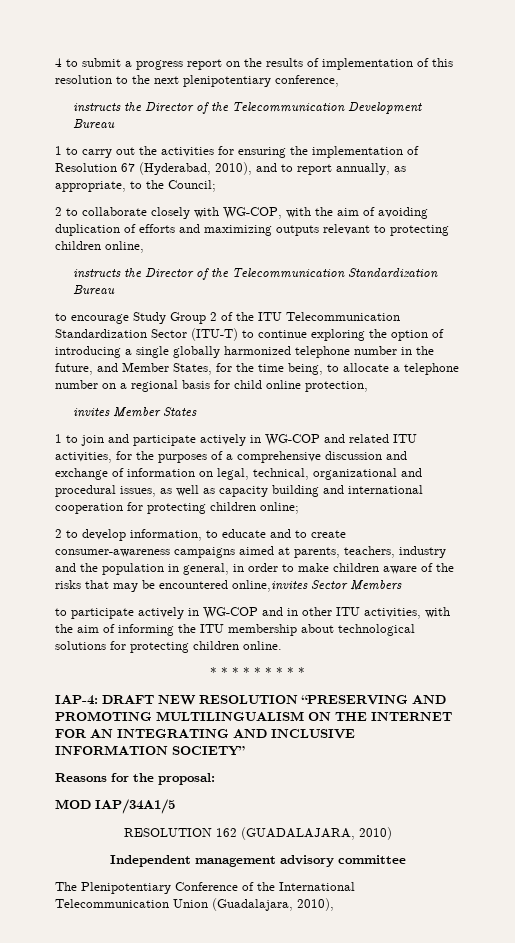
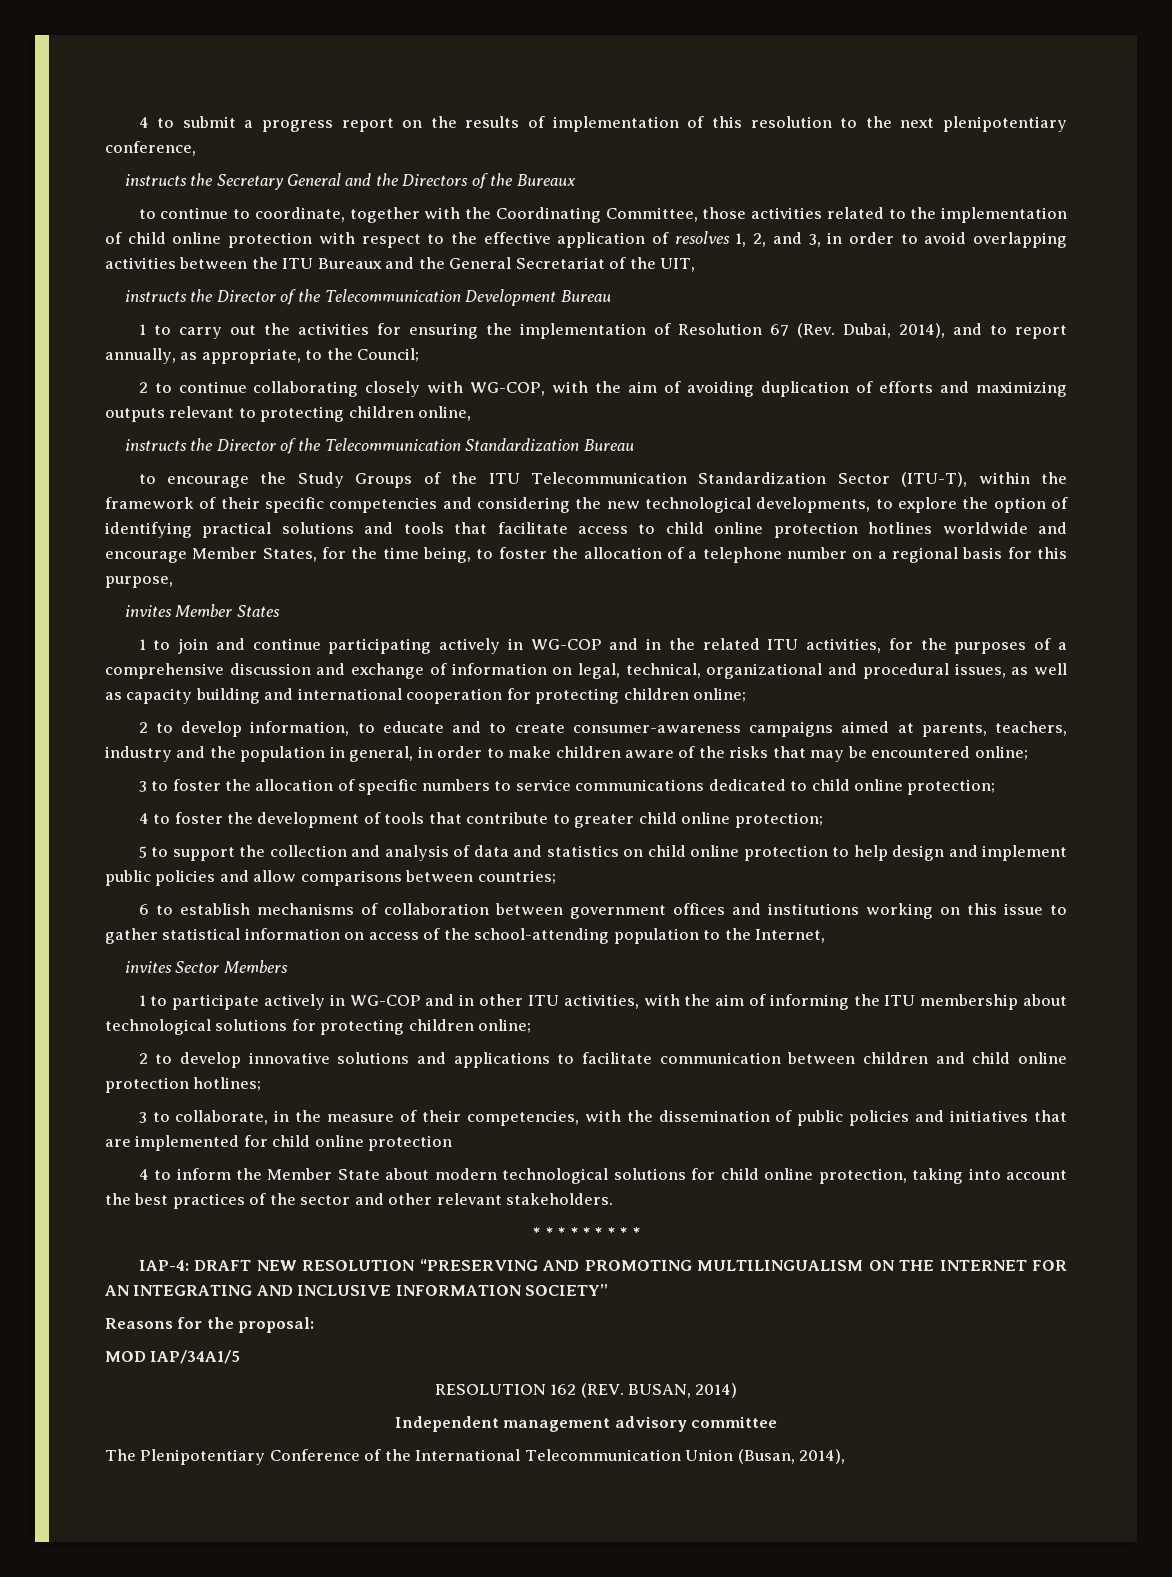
+ instructs the Secretary General and the Directors of the Bureaux
+ to continue to coordinate, together with the Coordinating Committee, those activities related to the implementation of child online protection with respect to the effective application of resolves 1, 2, and 3, in order to avoid overlapping activities between the ITU Bureaux and the General Secretariat of the UIT,
- 1 to carry out the activities for ensuring the implementation of Resolution 67 (Hyderabad, 2010), and to report annually, as appropriate, to the Council;
+ 1 to carry out the activities for ensuring the implementation of Resolution 67 (Rev. Dubai, 2014), and to report annually, as appropriate, to the Council;
- 2 to collaborate closely with WG-COP, with the aim of avoiding duplication of efforts and maximizing outputs relevant to protecting children online,
+ 2 to continue collaborating closely with WG-COP, with the aim of avoiding duplication of efforts and maximizing outputs relevant to protecting children online,
- to encourage Study Group 2 of the ITU Telecommunication Standardization Sector (ITU-T) to continue exploring the option of introducing a single globally harmonized telephone number in the future, and Member States, for the time being, to allocate a telephone number on a regional basis for child online protection,
+ to encourage the Study Groups of the ITU Telecommunication Standardization Sector (ITU-T), within the framework of their specific competencies and considering the new technological developments, to explore the option of identifying practical solutions and tools that facilitate access to child online protection hotlines worldwide and encourage Member States, for the time being, to foster the allocation of a telephone number on a regional basis for this purpose,
- 1 to join and participate actively in WG-COP and related ITU activities, for the purposes of a comprehensive discussion and exchange of information on legal, technical, organizational and procedural issues, as well as capacity building and international cooperation for protecting children online;
+ 1 to join and continue participating actively in WG-COP and in the related ITU activities, for the purposes of a comprehensive discussion and exchange of information on legal, technical, organizational and procedural issues, as well as capacity building and international cooperation for protecting children online;
- 2 to develop information, to educate and to create consumer-awareness campaigns aimed at parents, teachers, industry and the population in general, in order to make children aware of the risks that may be encountered online,invites Sector Members
+ 2 to develop information, to educate and to create consumer-awareness campaigns aimed at parents, teachers, industry and the population in general, in order to make children aware of the risks that may be encountered online;
+ 3 to foster the allocation of specific numbers to service communications dedicated to child online protection;
+ 4 to foster the development of tools that contribute to greater child online protection;
+ 5 to support the collection and analysis of data and statistics on child online protection to help design and implement public policies and allow comparisons between countries;
+ 6 to establish mechanisms of collaboration between government offices and institutions working on this issue to gather statistical information on access of the school-attending population to the Internet,
+ invites Sector Members
- to participate actively in WG-COP and in other ITU activities, with the aim of informing the ITU membership about technological solutions for protecting children online.
+ 1 to participate actively in WG-COP and in other ITU activities, with the aim of informing the ITU membership about technological solutions for protecting children online;
+ 2 to develop innovative solutions and applications to facilitate communication between children and child online protection hotlines;
+ 3 to collaborate, in the measure of their competencies, with the dissemination of public policies and initiatives that are implemented for child online protection
+ 4 to inform the Member State about modern technological solutions for child online protection, taking into account the best practices of the sector and other relevant stakeholders.
- RESOLUTION 162 (GUADALAJARA, 2010)
+ RESOLUTION 162 (REV. BUSAN, 2014)
- The Plenipotentiary Conference of the International Telecommunication Union (Guadalajara, 2010),
+ The Plenipotentiary Conference of the International Telecommunication Union (Busan, 2014),

